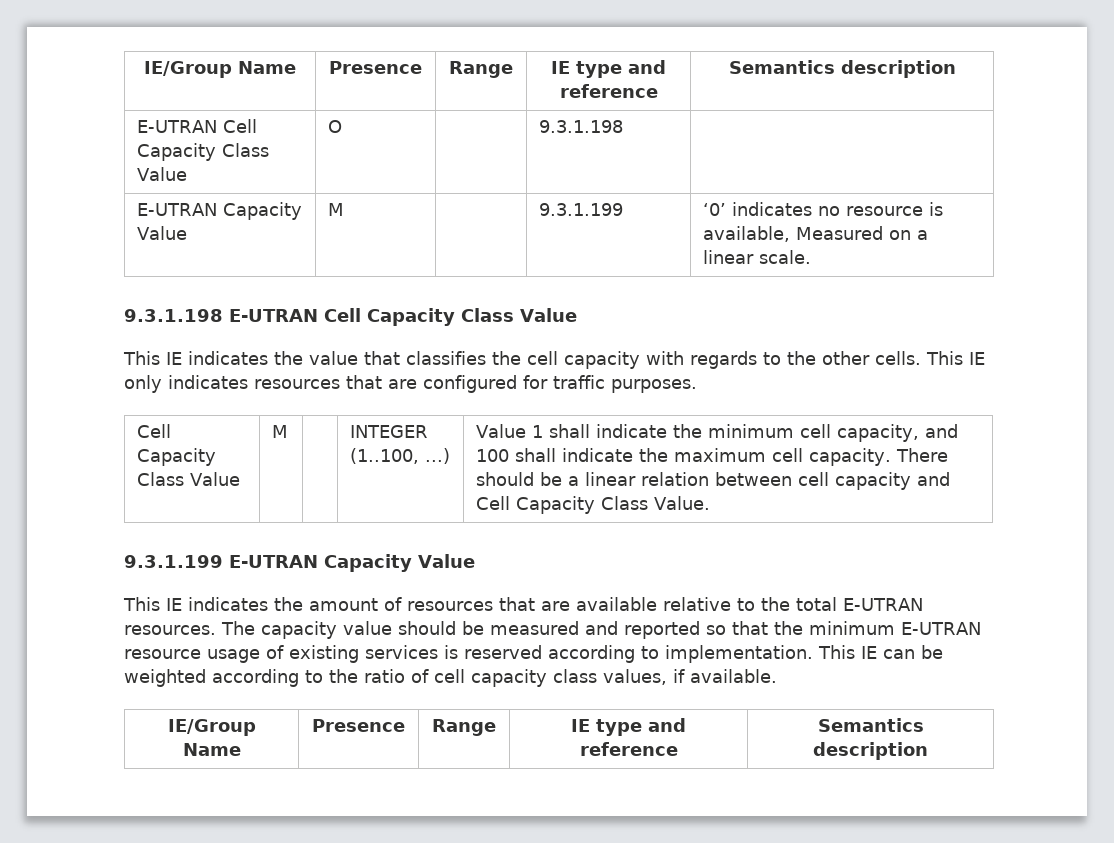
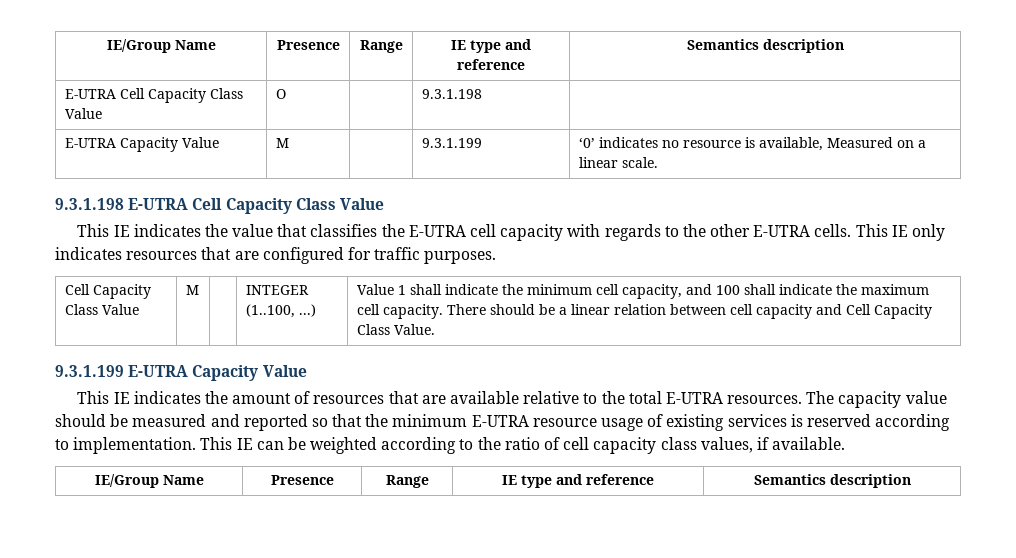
- E-UTRAN Cell Capacity Class Value | O | | 9.3.1.198 |
+ E-UTRA Cell Capacity Class Value | O | | 9.3.1.198 |
- E-UTRAN Capacity Value | M | | 9.3.1.199 | ‘0’ indicates no resource is available, Measured on a linear scale.
+ E-UTRA Capacity Value | M | | 9.3.1.199 | ‘0’ indicates no resource is available, Measured on a linear scale.
- 9.3.1.198 E-UTRAN Cell Capacity Class Value
+ 9.3.1.198 E-UTRA Cell Capacity Class Value
- This IE indicates the value that classifies the cell capacity with regards to the other cells.
+ This IE indicates the value that classifies the E-UTRA cell capacity with regards to the other E-UTRA cells.
- 9.3.1.199 E-UTRAN Capacity Value
+ 9.3.1.199 E-UTRA Capacity Value
- This IE indicates the amount of resources that are available relative to the total E-UTRAN resources.
+ This IE indicates the amount of resources that are available relative to the total E-UTRA resources.
- The capacity value should be measured and reported so that the minimum E-UTRAN resource usage of existing services is reserved according to implementation.
+ The capacity value should be measured and reported so that the minimum E-UTRA resource usage of existing services is reserved according to implementation.

